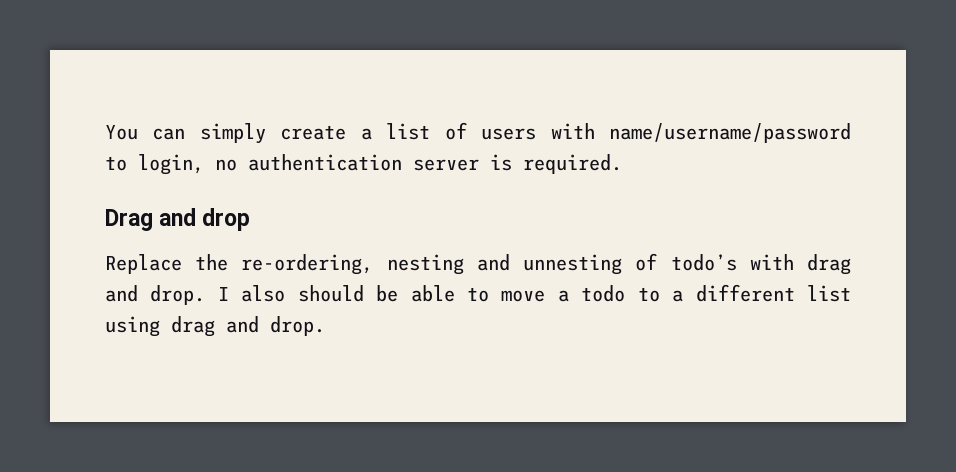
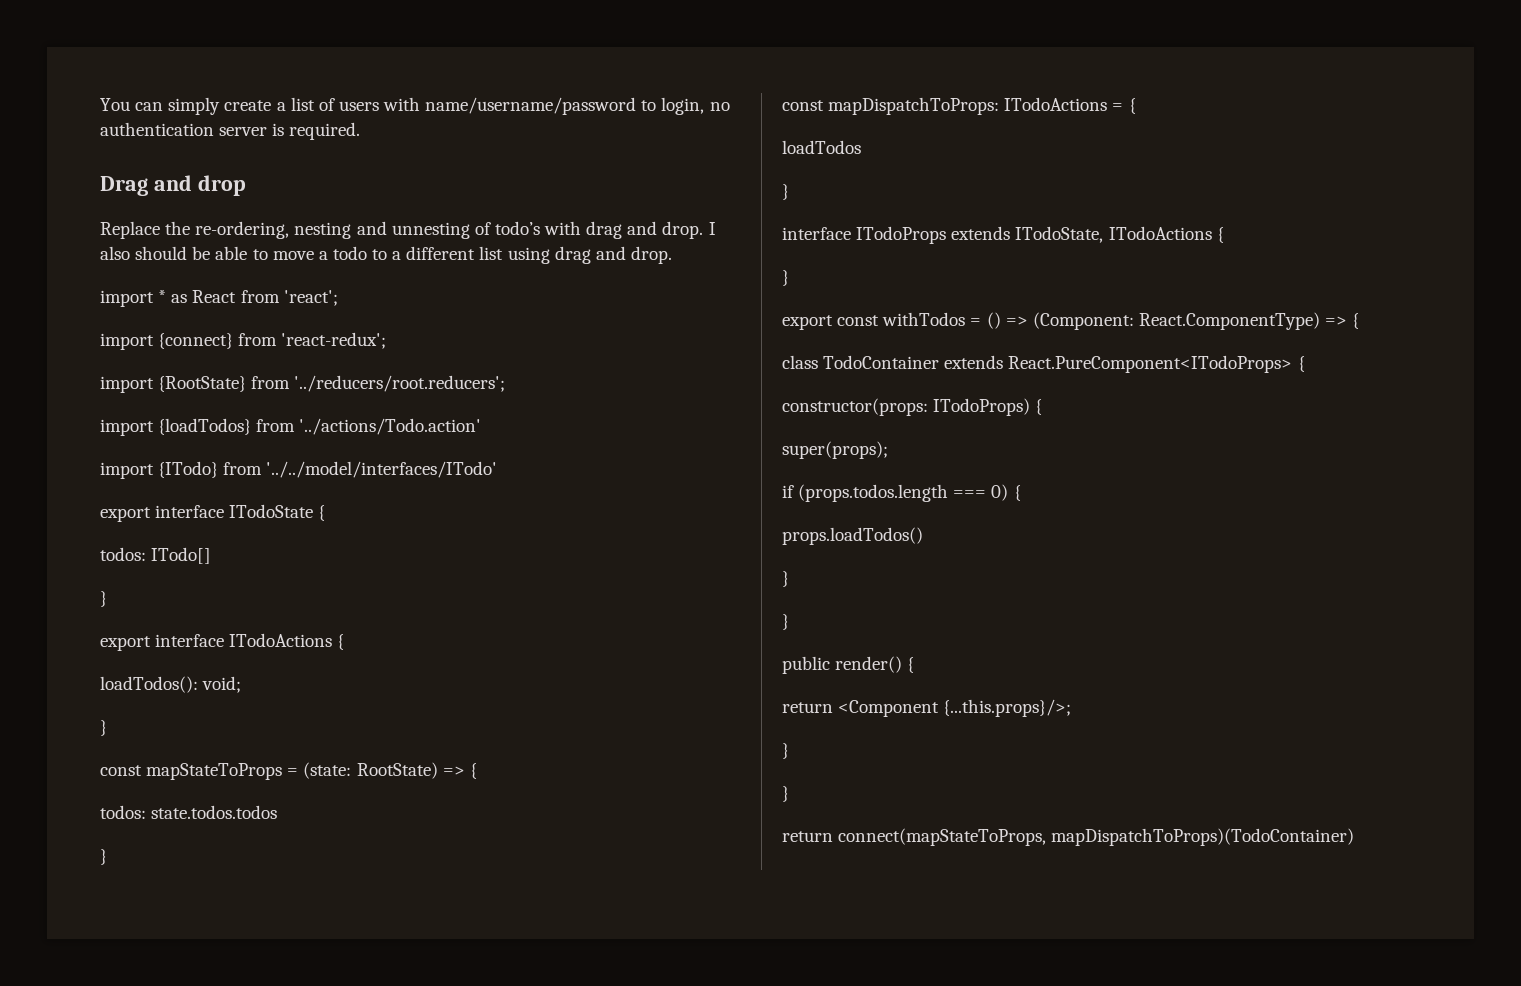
+ import * as React from 'react';
+ import {connect} from 'react-redux';
+ import {RootState} from '../reducers/root.reducers';
+ import {loadTodos} from '../actions/Todo.action'
+ import {ITodo} from '../../model/interfaces/ITodo'
+ export interface ITodoState {
+ todos: ITodo[]
+ }
+ export interface ITodoActions {
+ loadTodos(): void;
+ }
+ const mapStateToProps = (state: RootState) => {
+ todos: state.todos.todos
+ }
+ const mapDispatchToProps: ITodoActions = {
+ loadTodos
+ }
+ interface ITodoProps extends ITodoState, ITodoActions {
+ }
+ export const withTodos = () => (Component: React.ComponentType) => {
+ class TodoContainer extends React.PureComponent<ITodoProps> {
+ constructor(props: ITodoProps) {
+ super(props);
+ if (props.todos.length === 0) {
+ props.loadTodos()
+ }
+ }
+ public render() {
+ return <Component {...this.props}/>;
+ }
+ }
+ return connect(mapStateToProps, mapDispatchToProps)(TodoContainer)

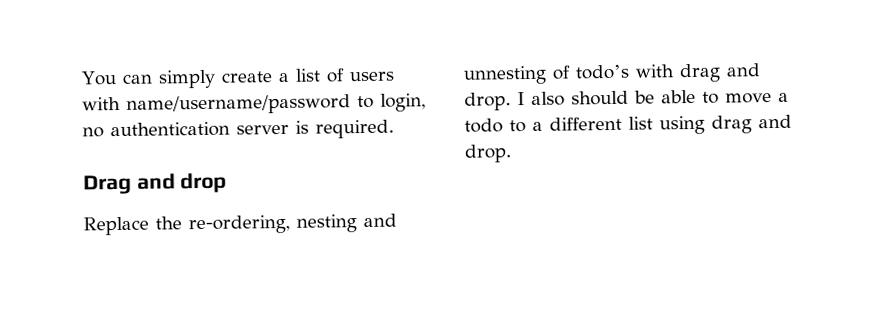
- import * as React from 'react';
- import {connect} from 'react-redux';
- import {RootState} from '../reducers/root.reducers';
- import {loadTodos} from '../actions/Todo.action'
- import {ITodo} from '../../model/interfaces/ITodo'
- export interface ITodoState {
- todos: ITodo[]
- }
- export interface ITodoActions {
- loadTodos(): void;
- }
- const mapStateToProps = (state: RootState) => {
- todos: state.todos.todos
- }
- const mapDispatchToProps: ITodoActions = {
- loadTodos
- }
- interface ITodoProps extends ITodoState, ITodoActions {
- }
- export const withTodos = () => (Component: React.ComponentType) => {
- class TodoContainer extends React.PureComponent<ITodoProps> {
- constructor(props: ITodoProps) {
- super(props);
- if (props.todos.length === 0) {
- props.loadTodos()
- }
- }
- public render() {
- return <Component {...this.props}/>;
- }
- }
- return connect(mapStateToProps, mapDispatchToProps)(TodoContainer)

